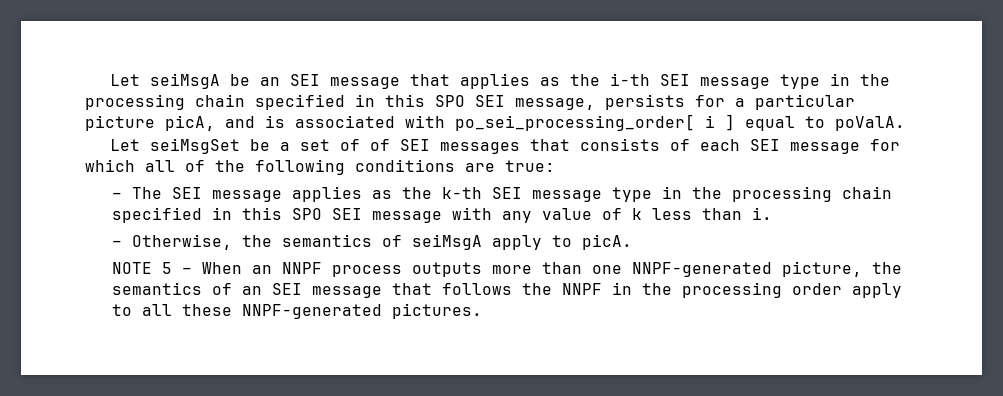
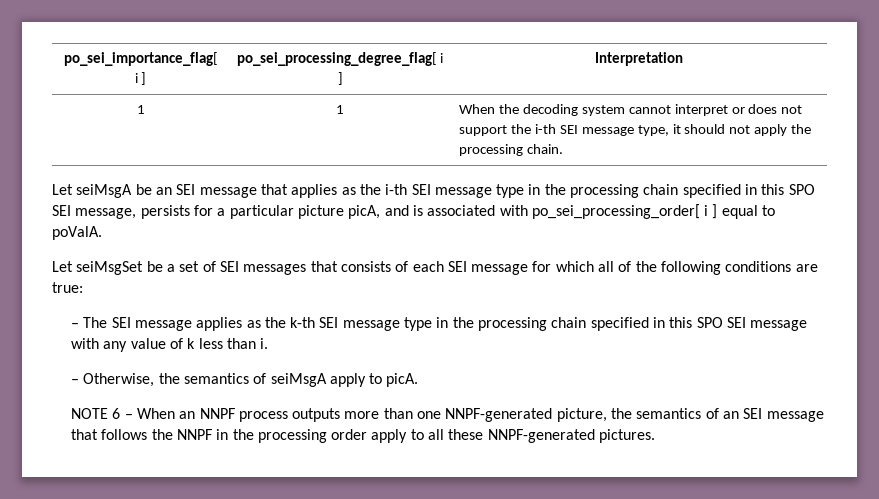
+ po_sei_importance_flag[ i ] | po_sei_processing_degree_flag[ i ] | Interpretation
+ 1 | 1 | When the decoding system cannot interpret or does not support the i-th SEI message type, it should not apply the processing chain.
- Let seiMsgSet be a set of of SEI messages that consists of each SEI message for which all of the following conditions are true:
+ Let seiMsgSet be a set of SEI messages that consists of each SEI message for which all of the following conditions are true:
- NOTE 5 – When an NNPF process outputs more than one NNPF-generated picture, the semantics of an SEI message that follows the NNPF in the processing order apply to all these NNPF-generated pictures.
+ NOTE 6 – When an NNPF process outputs more than one NNPF-generated picture, the semantics of an SEI message that follows the NNPF in the processing order apply to all these NNPF-generated pictures.

